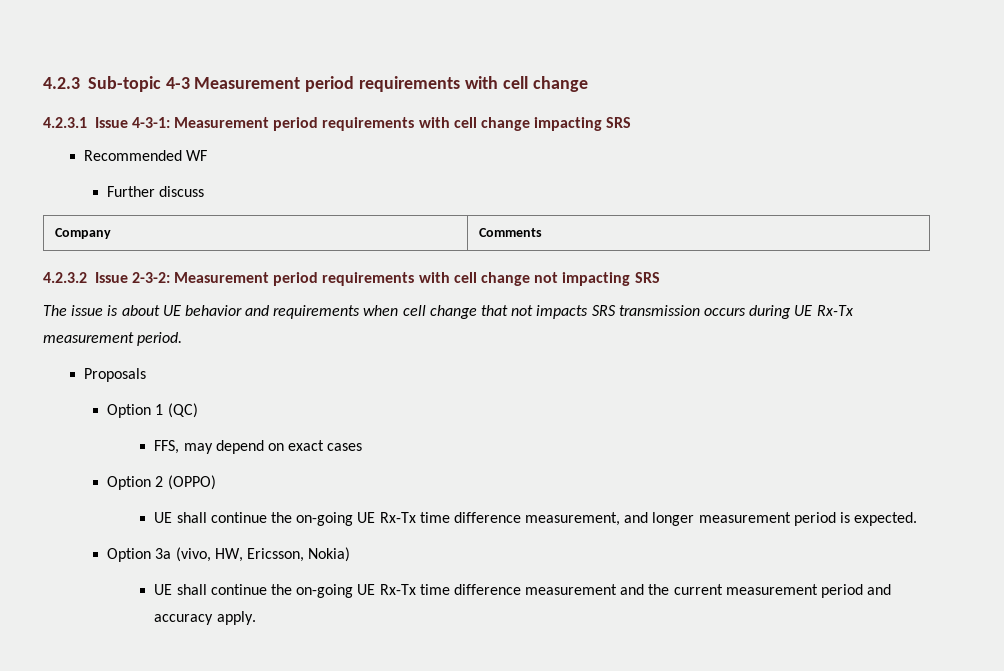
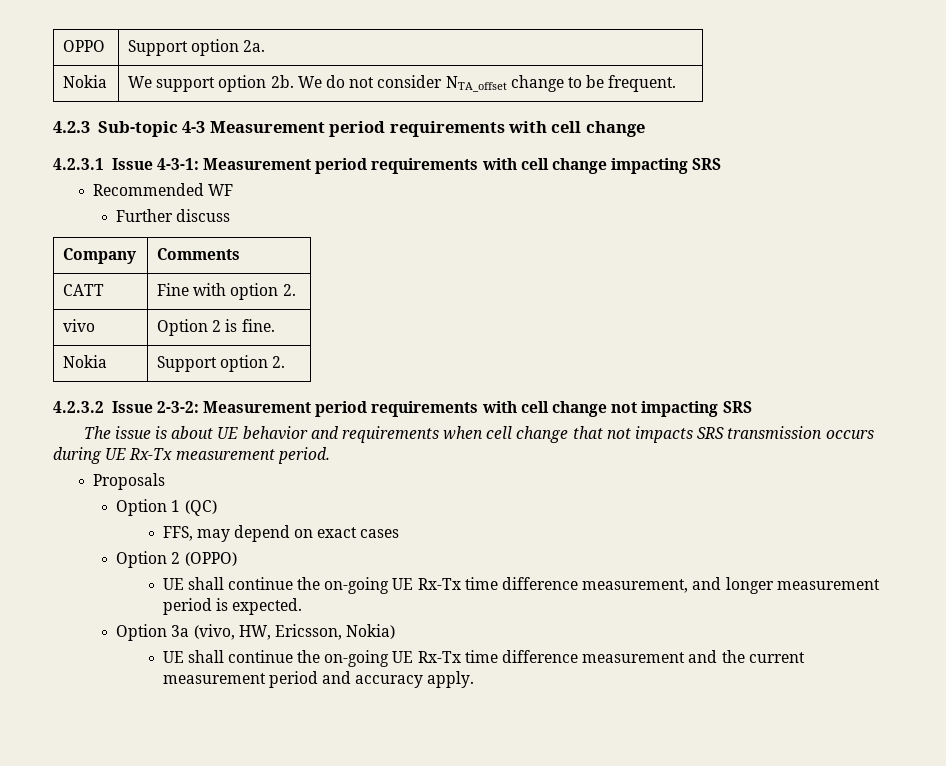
+ OPPO | Support option 2a.
+ Nokia | We support option 2b. We do not consider NTA_offset change to be frequent.
+ CATT | Fine with option 2.
+ vivo | Option 2 is fine.
+ Nokia | Support option 2.

